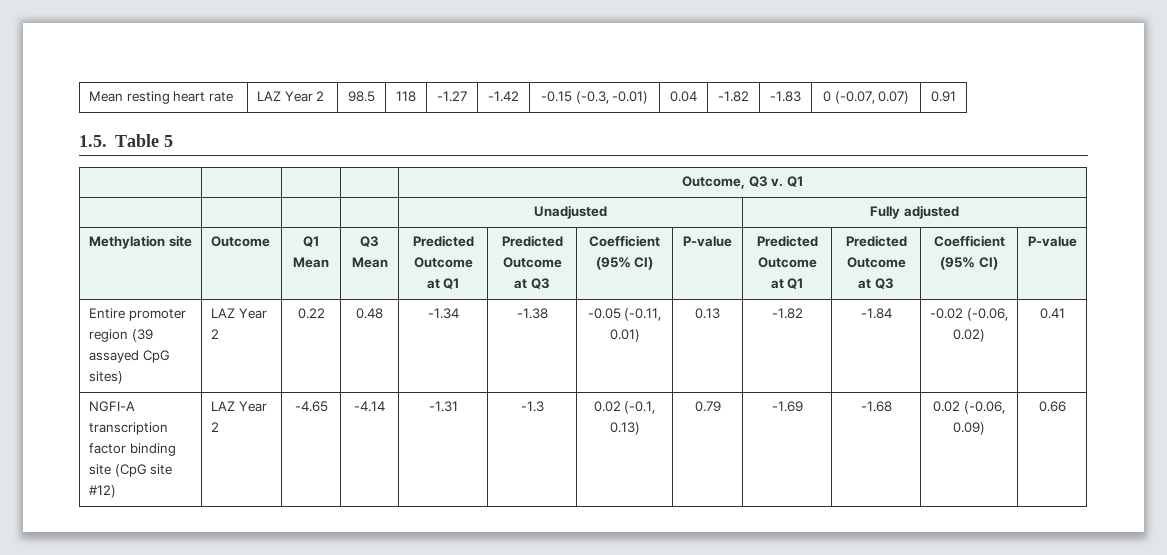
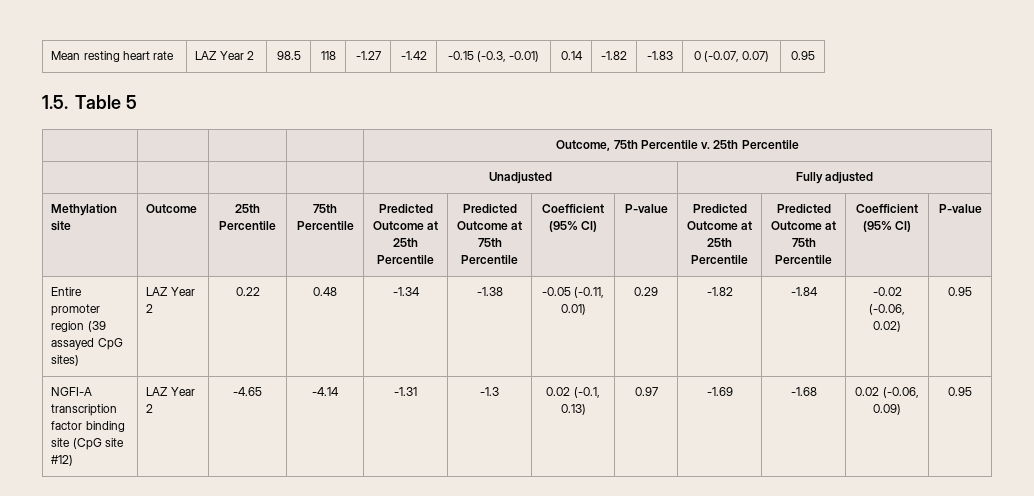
- Mean resting heart rate | LAZ Year 2 | 98.5 | 118 | -1.27 | -1.42 | -0.15 (-0.3, -0.01) | 0.04 | -1.82 | -1.83 | 0 (-0.07, 0.07) | 0.91
+ Mean resting heart rate | LAZ Year 2 | 98.5 | 118 | -1.27 | -1.42 | -0.15 (-0.3, -0.01) | 0.14 | -1.82 | -1.83 | 0 (-0.07, 0.07) | 0.95
- | | | | Outcome, Q3 v. Q1
+ | | | | Outcome, 75th Percentile v. 25th Percentile
- Methylation site | Outcome | Q1 Mean | Q3 Mean | Predicted Outcome at Q1 | Predicted Outcome at Q3 | Coefficient (95% CI) | P-value | Predicted Outcome at Q1 | Predicted Outcome at Q3 | Coefficient (95% CI) | P-value
+ Methylation site | Outcome | 25th Percentile | 75th Percentile | Predicted Outcome at 25th Percentile | Predicted Outcome at 75th Percentile | Coefficient (95% CI) | P-value | Predicted Outcome at 25th Percentile | Predicted Outcome at 75th Percentile | Coefficient (95% CI) | P-value
- Entire promoter region (39 assayed CpG sites) | LAZ Year 2 | 0.22 | 0.48 | -1.34 | -1.38 | -0.05 (-0.11, 0.01) | 0.13 | -1.82 | -1.84 | -0.02 (-0.06, 0.02) | 0.41
+ Entire promoter region (39 assayed CpG sites) | LAZ Year 2 | 0.22 | 0.48 | -1.34 | -1.38 | -0.05 (-0.11, 0.01) | 0.29 | -1.82 | -1.84 | -0.02 (-0.06, 0.02) | 0.95
- NGFI-A transcription factor binding site (CpG site #12) | LAZ Year 2 | -4.65 | -4.14 | -1.31 | -1.3 | 0.02 (-0.1, 0.13) | 0.79 | -1.69 | -1.68 | 0.02 (-0.06, 0.09) | 0.66
+ NGFI-A transcription factor binding site (CpG site #12) | LAZ Year 2 | -4.65 | -4.14 | -1.31 | -1.3 | 0.02 (-0.1, 0.13) | 0.97 | -1.69 | -1.68 | 0.02 (-0.06, 0.09) | 0.95

